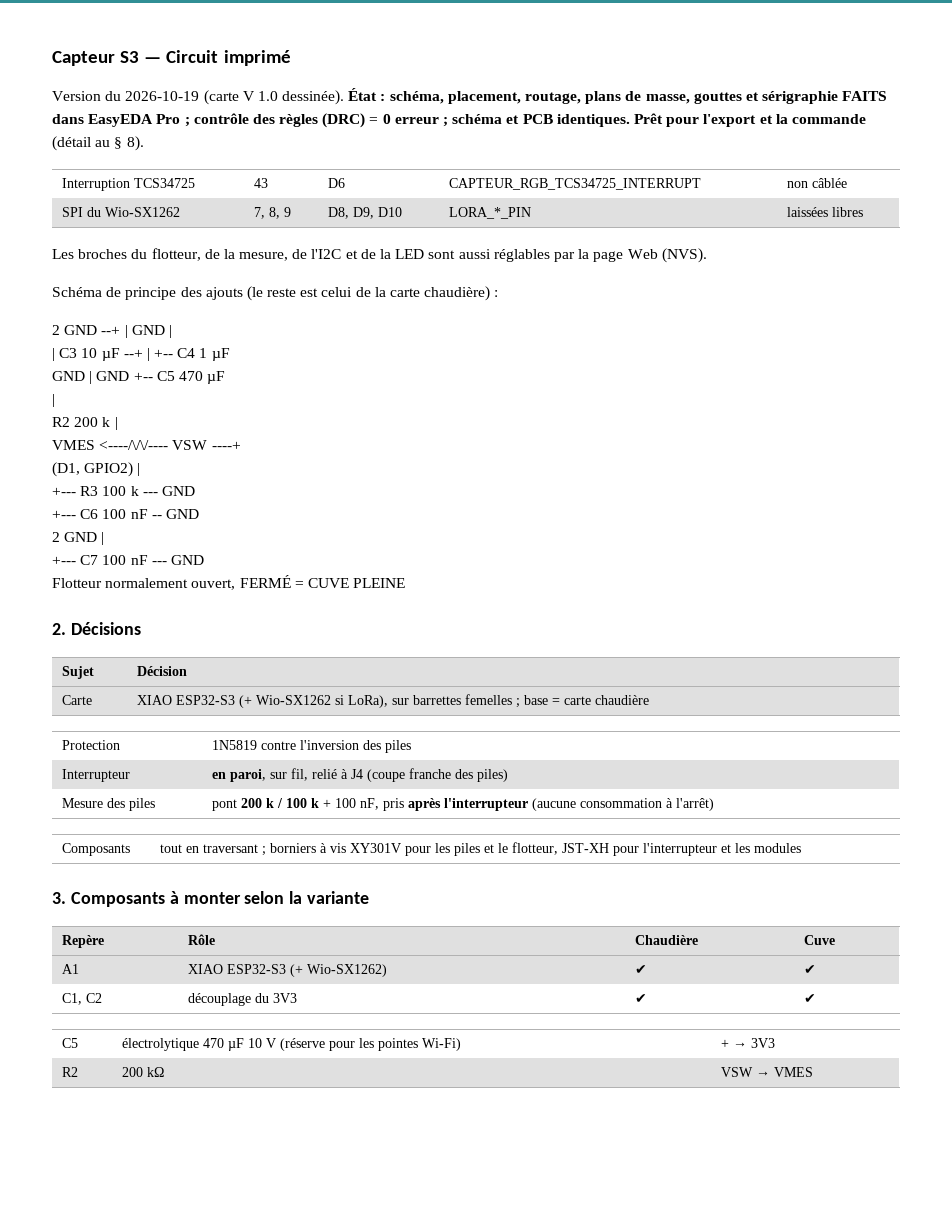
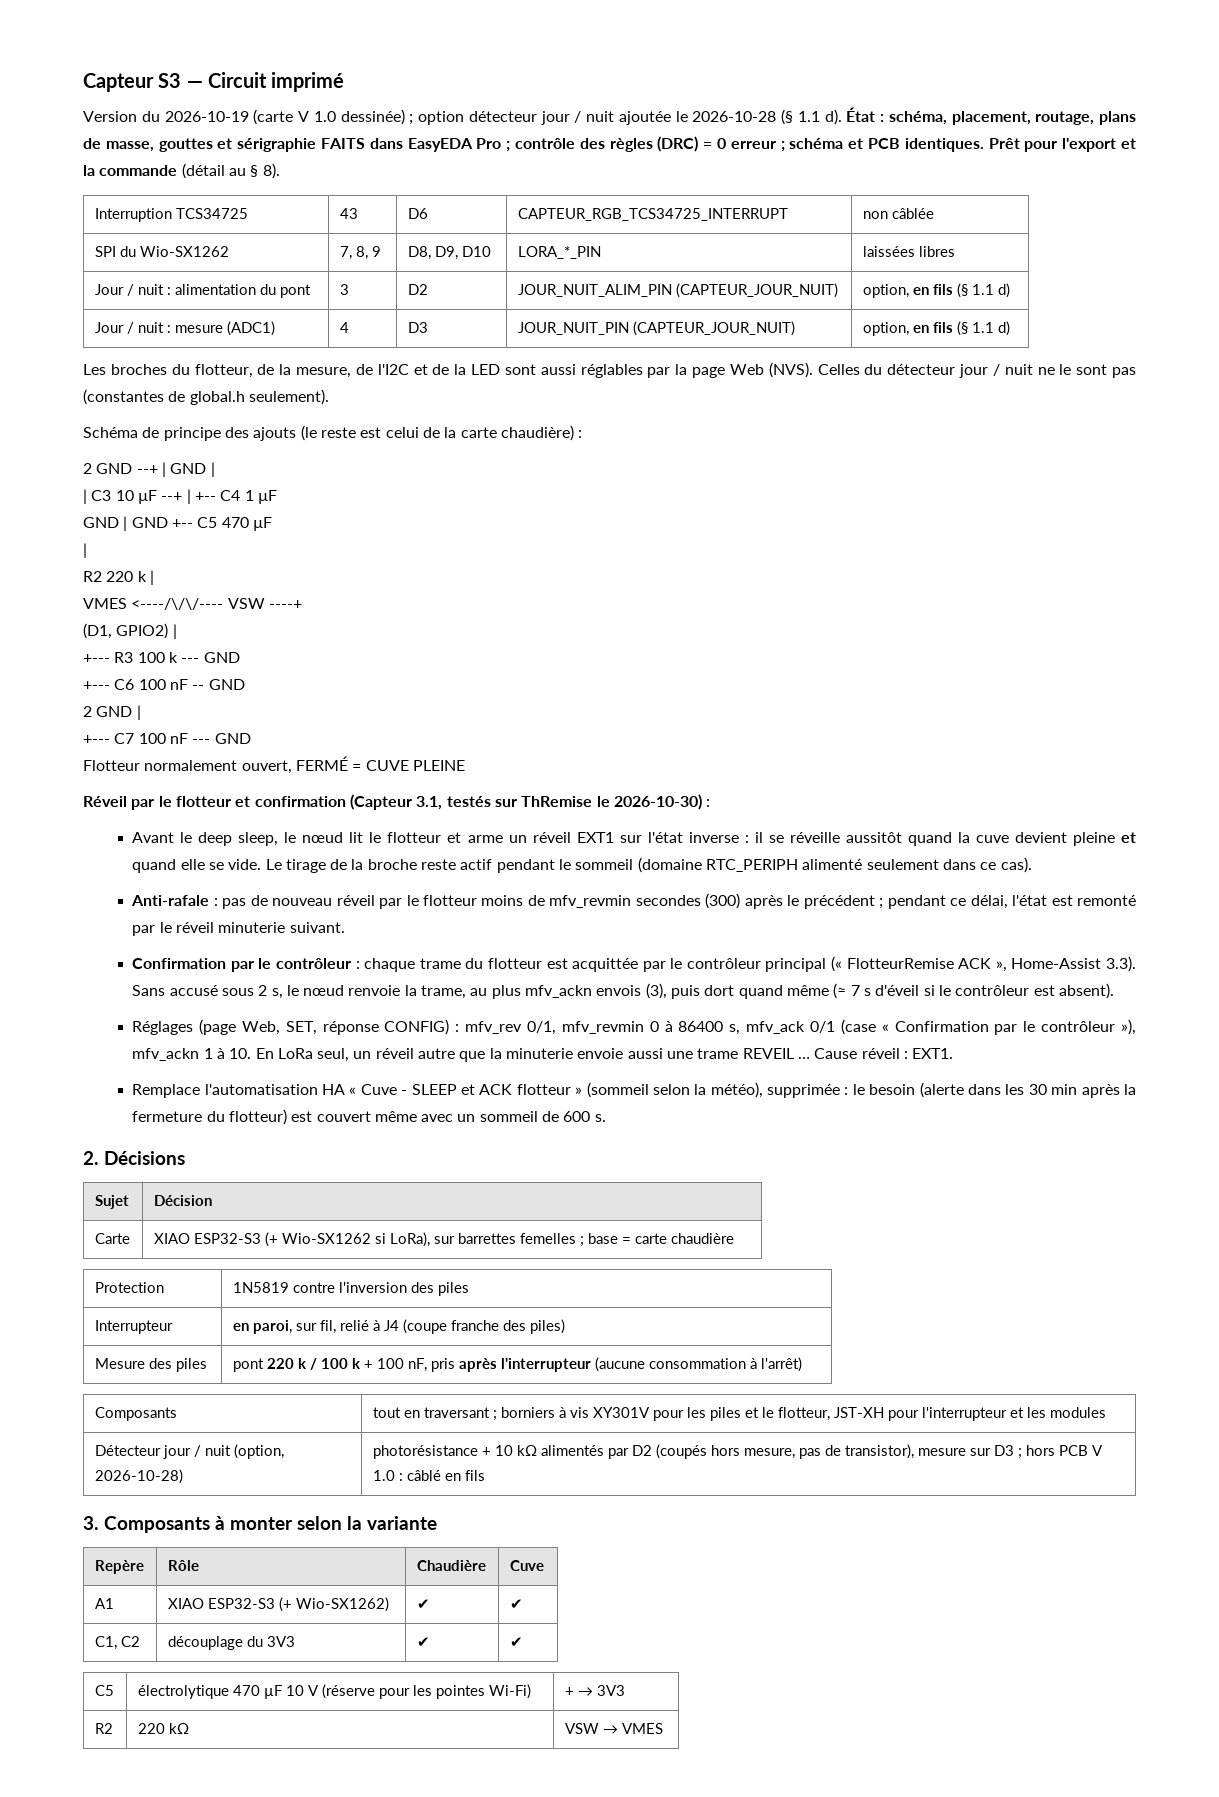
- Version du 2026-10-19 (carte V 1.0 dessinée).
+ Version du 2026-10-19 (carte V 1.0 dessinée) ; option détecteur jour / nuit ajoutée le 2026-10-28 (§ 1.1 d).
+ Jour / nuit : alimentation du pont | 3 | D2 | JOUR_NUIT_ALIM_PIN (CAPTEUR_JOUR_NUIT) | option, en fils (§ 1.1 d)
+ Jour / nuit : mesure (ADC1) | 4 | D3 | JOUR_NUIT_PIN (CAPTEUR_JOUR_NUIT) | option, en fils (§ 1.1 d)
+ Celles du détecteur jour / nuit ne le sont pas (constantes de global.h seulement).
- R2 200 k |
+ R2 220 k |
+ Réveil par le flotteur et confirmation (Capteur 3.1, testés sur ThRemise le 2026-10-30) :
+ Avant le deep sleep, le nœud lit le flotteur et arme un réveil EXT1 sur l'état inverse : il se réveille aussitôt quand la cuve devient pleine et quand elle se vide. Le tirage de la broche reste actif pendant le sommeil (domaine RTC_PERIPH alimenté seulement dans ce cas).
+ Anti-rafale : pas de nouveau réveil par le flotteur moins de mfv_revmin secondes (300) après le précédent ; pendant ce délai, l'état est remonté par le réveil minuterie suivant.
+ Confirmation par le contrôleur : chaque trame du flotteur est acquittée par le contrôleur principal (« FlotteurRemise ACK », Home-Assist 3.3). Sans accusé sous 2 s, le nœud renvoie la trame, au plus mfv_ackn envois (3), puis dort quand même (≈ 7 s d'éveil si le contrôleur est absent).
+ Réglages (page Web, SET, réponse CONFIG) : mfv_rev 0/1, mfv_revmin 0 à 86400 s, mfv_ack 0/1 (case « Confirmation par le contrôleur »), mfv_ackn 1 à 10. En LoRa seul, un réveil autre que la minuterie envoie aussi une trame REVEIL … Cause réveil : EXT1.
+ Remplace l'automatisation HA « Cuve - SLEEP et ACK flotteur » (sommeil selon la météo), supprimée : le besoin (alerte dans les 30 min après la fermeture du flotteur) est couvert même avec un sommeil de 600 s.
- Mesure des piles | pont 200 k / 100 k + 100 nF, pris après l'interrupteur (aucune consommation à l'arrêt)
+ Mesure des piles | pont 220 k / 100 k + 100 nF, pris après l'interrupteur (aucune consommation à l'arrêt)
+ Détecteur jour / nuit (option, 2026-10-28) | photorésistance + 10 kΩ alimentés par D2 (coupés hors mesure, pas de transistor), mesure sur D3 ; hors PCB V 1.0 : câblé en fils
- R2 | 200 kΩ | VSW → VMES
+ R2 | 220 kΩ | VSW → VMES

